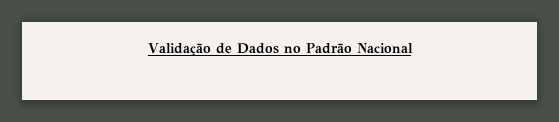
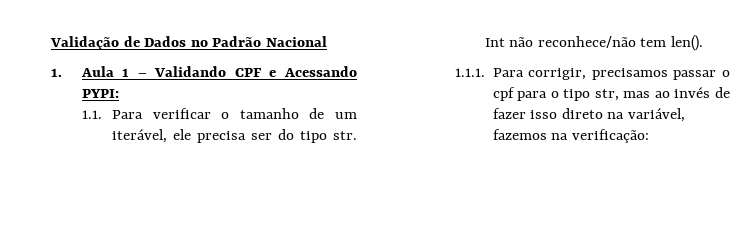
+ 1. Aula 1 – Validando CPF e Acessando PYPI:
+ 1.1. Para verificar o tamanho de um iterável, ele precisa ser do tipo str. Int não reconhece/não tem len().
+ 1.1.1. Para corrigir, precisamos passar o cpf para o tipo str, mas ao invés de fazer isso direto na variável, fazemos na verificação:

